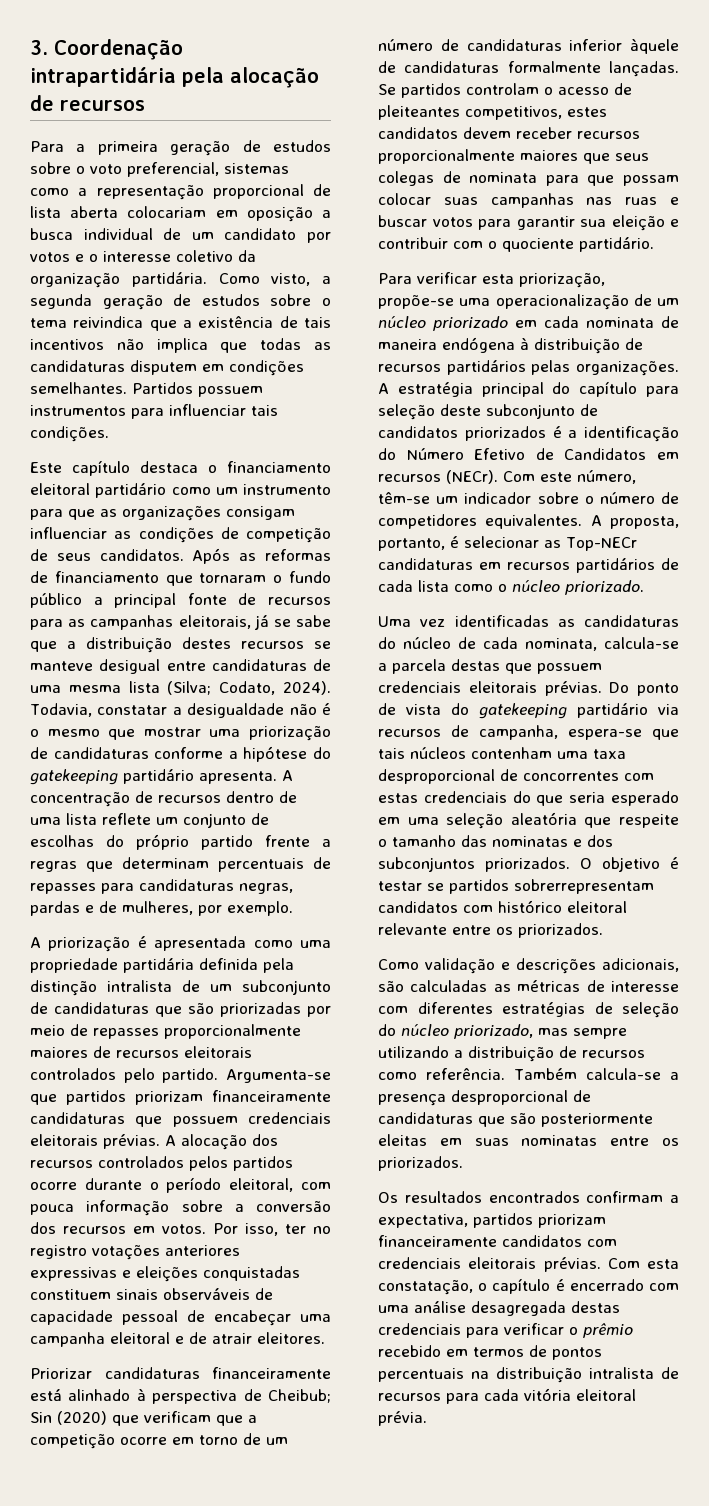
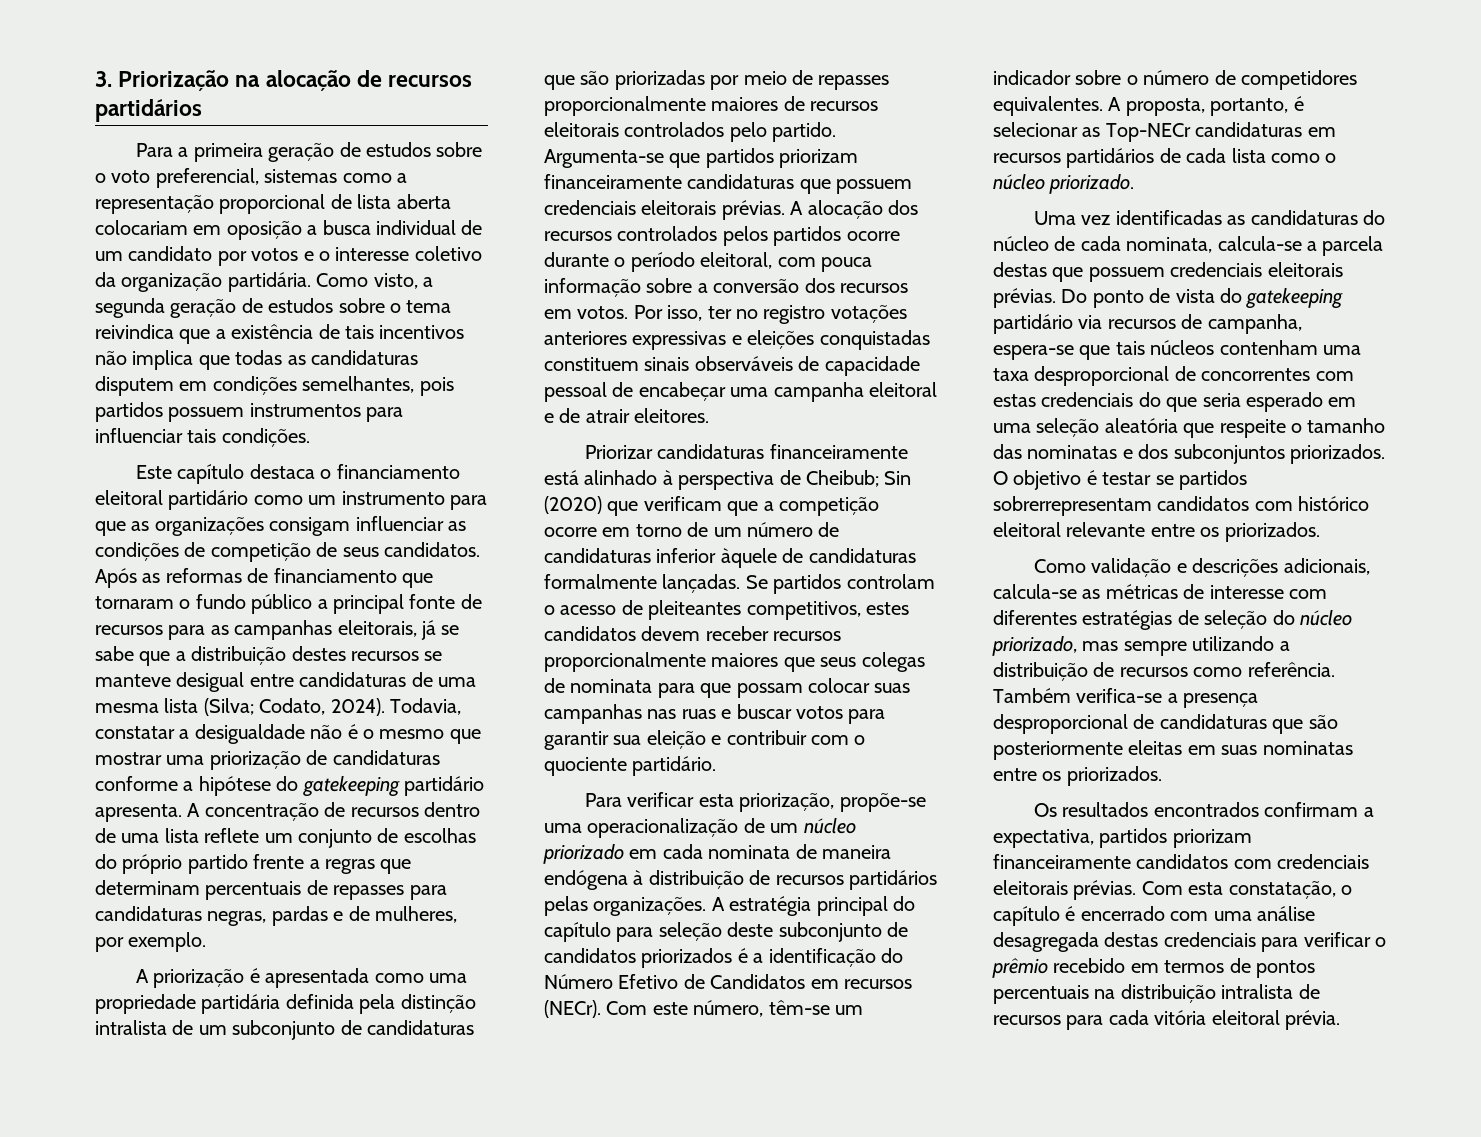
- 3. Coordenação intrapartidária pela alocação de recursos
+ 3. Priorização na alocação de recursos partidários
- Como visto, a segunda geração de estudos sobre o tema reivindica que a existência de tais incentivos não implica que todas as candidaturas disputem em condições semelhantes. Partidos possuem instrumentos para influenciar tais condições.
+ Como visto, a segunda geração de estudos sobre o tema reivindica que a existência de tais incentivos não implica que todas as candidaturas disputem em condições semelhantes, pois partidos possuem instrumentos para influenciar tais condições.
- Como validação e descrições adicionais, são calculadas as métricas de interesse com diferentes estratégias de seleção do núcleo priorizado, mas sempre utilizando a distribuição de recursos como referência.
+ Como validação e descrições adicionais, calcula-se as métricas de interesse com diferentes estratégias de seleção do núcleo priorizado, mas sempre utilizando a distribuição de recursos como referência.
- Também calcula-se a presença desproporcional de candidaturas que são posteriormente eleitas em suas nominatas entre os priorizados.
+ Também verifica-se a presença desproporcional de candidaturas que são posteriormente eleitas em suas nominatas entre os priorizados.

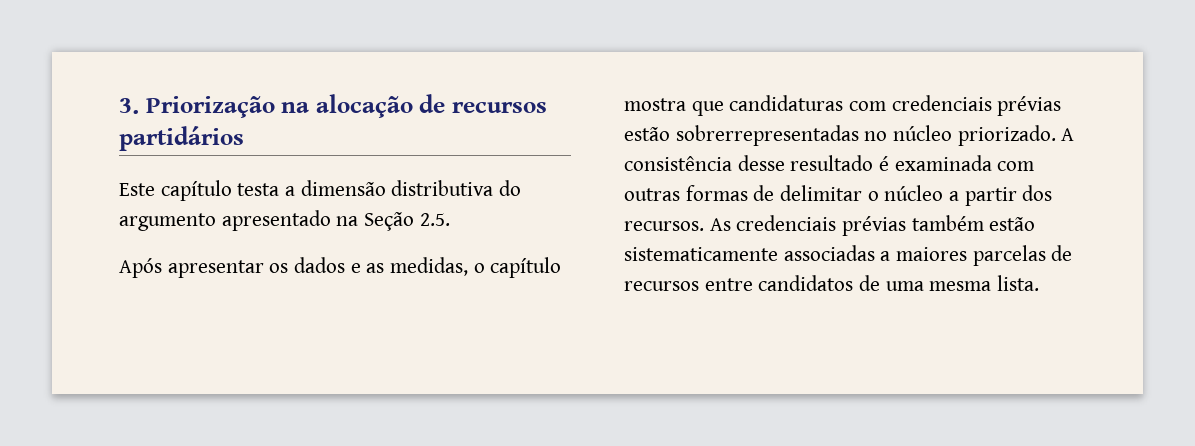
- Para a primeira geração de estudos sobre o voto preferencial, sistemas como a representação proporcional de lista aberta colocariam em oposição a busca individual de um candidato por votos e o interesse coletivo da organização partidária. Como visto, a segunda geração de estudos sobre o tema reivindica que a existência de tais incentivos não implica que todas as candidaturas disputem em condições semelhantes, pois partidos possuem instrumentos para influenciar tais condições.
- Este capítulo destaca o financiamento eleitoral partidário como um instrumento para que as organizações consigam influenciar as condições de competição de seus candidatos. Após as reformas de financiamento que tornaram o fundo público a principal fonte de recursos para as campanhas eleitorais, já se sabe que a distribuição destes recursos se manteve desigual entre candidaturas de uma mesma lista (Silva; Codato, 2024). Todavia, constatar a desigualdade não é o mesmo que mostrar uma priorização de candidaturas conforme a hipótese do gatekeeping partidário apresenta. A concentração de recursos dentro de uma lista reflete um conjunto de escolhas do próprio partido frente a regras que determinam percentuais de repasses para candidaturas negras, pardas e de mulheres, por exemplo.
- A priorização é apresentada como uma propriedade partidária definida pela distinção intralista de um subconjunto de candidaturas que são priorizadas por meio de repasses proporcionalmente maiores de recursos eleitorais controlados pelo partido. Argumenta-se que partidos priorizam financeiramente candidaturas que possuem credenciais eleitorais prévias. A alocação dos recursos controlados pelos partidos ocorre durante o período eleitoral, com pouca informação sobre a conversão dos recursos em votos. Por isso, ter no registro votações anteriores expressivas e eleições conquistadas constituem sinais observáveis de capacidade pessoal de encabeçar uma campanha eleitoral e de atrair eleitores.
- Priorizar candidaturas financeiramente está alinhado à perspectiva de Cheibub; Sin (2020) que verificam que a competição ocorre em torno de um número de candidaturas inferior àquele de candidaturas formalmente lançadas. Se partidos controlam o acesso de pleiteantes competitivos, estes candidatos devem receber recursos proporcionalmente maiores que seus colegas de nominata para que possam colocar suas campanhas nas ruas e buscar votos para garantir sua eleição e contribuir com o quociente partidário.
- Para verificar esta priorização, propõe-se uma operacionalização de um núcleo priorizado em cada nominata de maneira endógena à distribuição de recursos partidários pelas organizações. A estratégia principal do capítulo para seleção deste subconjunto de candidatos priorizados é a identificação do Número Efetivo de Candidatos em recursos (NECr). Com este número, têm-se um indicador sobre o número de competidores equivalentes. A proposta, portanto, é selecionar as Top-NECr candidaturas em recursos partidários de cada lista como o núcleo priorizado.
- Uma vez identificadas as candidaturas do núcleo de cada nominata, calcula-se a parcela destas que possuem credenciais eleitorais prévias. Do ponto de vista do gatekeeping partidário via recursos de campanha, espera-se que tais núcleos contenham uma taxa desproporcional de concorrentes com estas credenciais do que seria esperado em uma seleção aleatória que respeite o tamanho das nominatas e dos subconjuntos priorizados. O objetivo é testar se partidos sobrerrepresentam candidatos com histórico eleitoral relevante entre os priorizados.
- Como validação e descrições adicionais, calcula-se as métricas de interesse com diferentes estratégias de seleção do núcleo priorizado, mas sempre utilizando a distribuição de recursos como referência. Também verifica-se a presença desproporcional de candidaturas que são posteriormente eleitas em suas nominatas entre os priorizados.
- Os resultados encontrados confirmam a expectativa, partidos priorizam financeiramente candidatos com credenciais eleitorais prévias. Com esta constatação, o capítulo é encerrado com uma análise desagregada destas credenciais para verificar o prêmio recebido em termos de pontos percentuais na distribuição intralista de recursos para cada vitória eleitoral prévia.
+ Este capítulo testa a dimensão distributiva do argumento apresentado na Seção 2.5.
+ Após apresentar os dados e as medidas, o capítulo mostra que candidaturas com credenciais prévias estão sobrerrepresentadas no núcleo priorizado. A consistência desse resultado é examinada com outras formas de delimitar o núcleo a partir dos recursos. As credenciais prévias também estão sistematicamente associadas a maiores parcelas de recursos entre candidatos de uma mesma lista.

